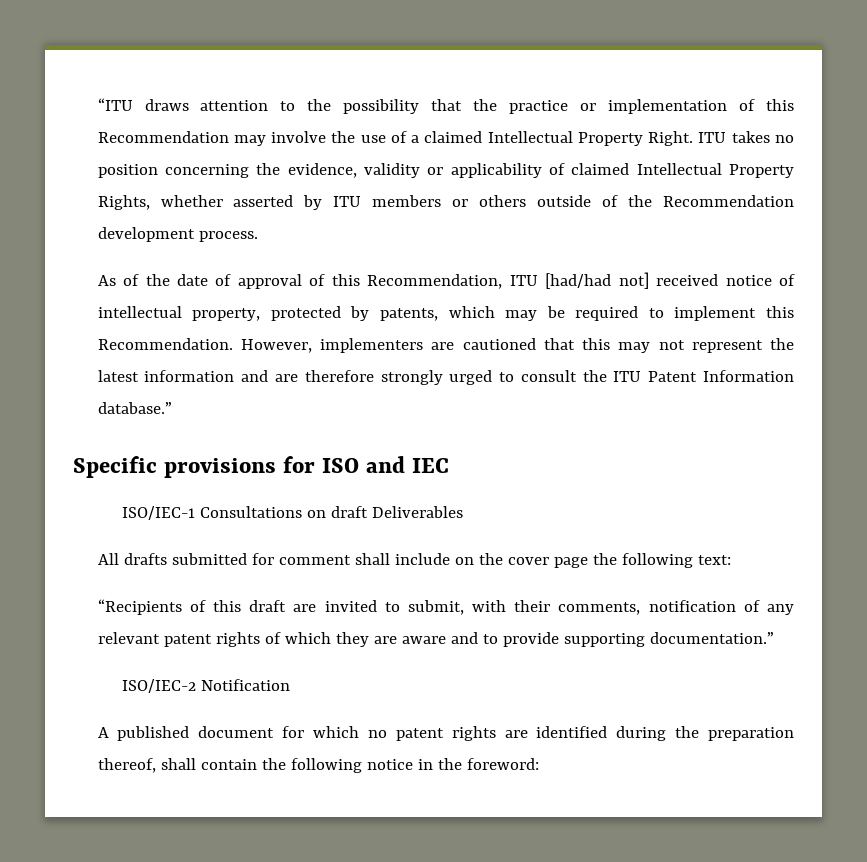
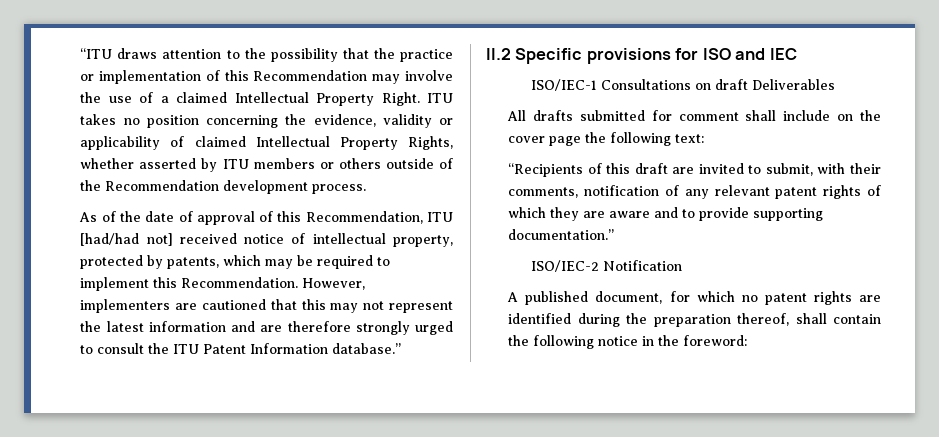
- Specific provisions for ISO and IEC
+ II.2 Specific provisions for ISO and IEC
- A published document for which no patent rights are identified during the preparation thereof, shall contain the following notice in the foreword:
+ A published document, for which no patent rights are identified during the preparation thereof, shall contain the following notice in the foreword:

